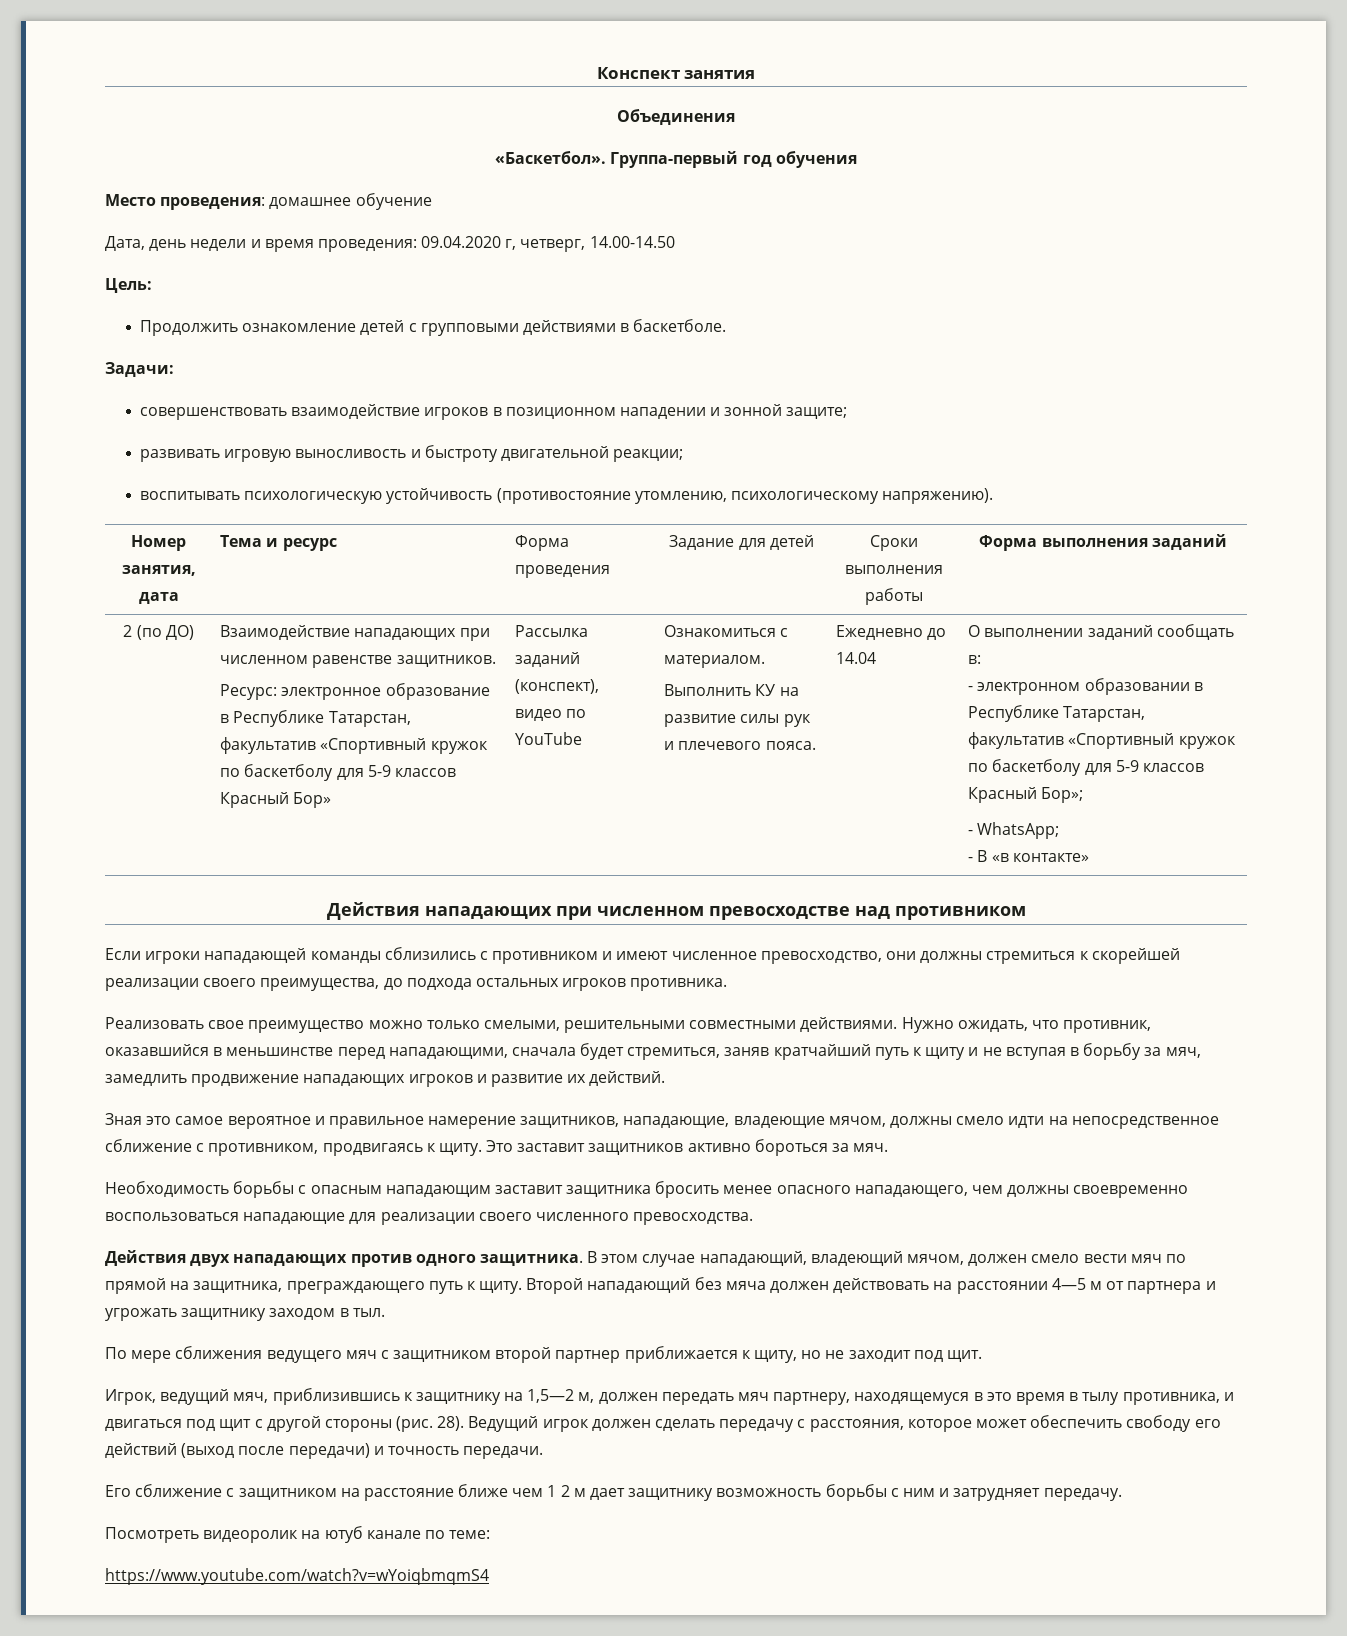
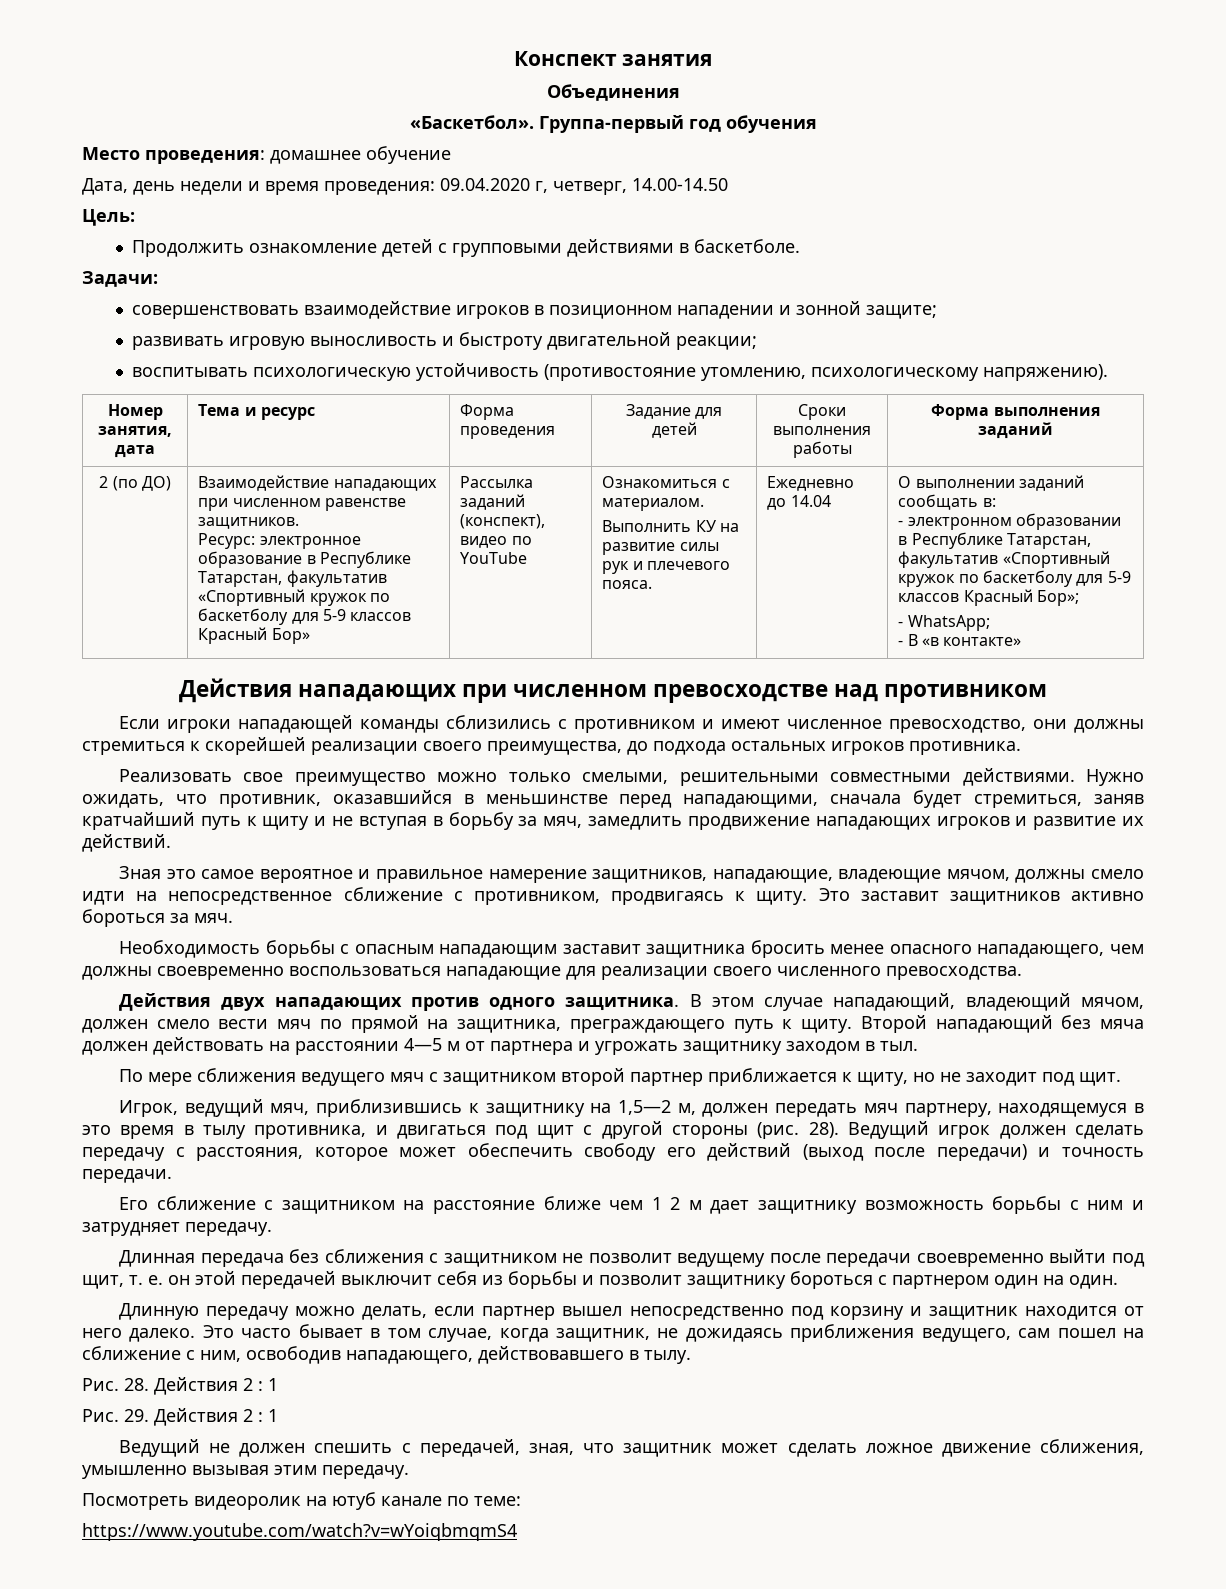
+ Длинная передача без сближения с защитником не позволит ведущему после передачи своевременно выйти под щит, т. е. он этой передачей выключит себя из борьбы и позволит защитнику бороться с партнером один на один.
+ Длинную передачу можно делать, если партнер вышел непосредственно под корзину и защитник находится от него далеко. Это часто бывает в том случае, когда защитник, не дожидаясь приближения ведущего, сам пошел на сближение с ним, освободив нападающего, действовавшего в тылу.
+ Рис. 28. Действия 2 : 1
+ Рис. 29. Действия 2 : 1
+ Ведущий не должен спешить с передачей, зная, что защитник может сделать ложное движение сближения, умышленно вызывая этим передачу.

